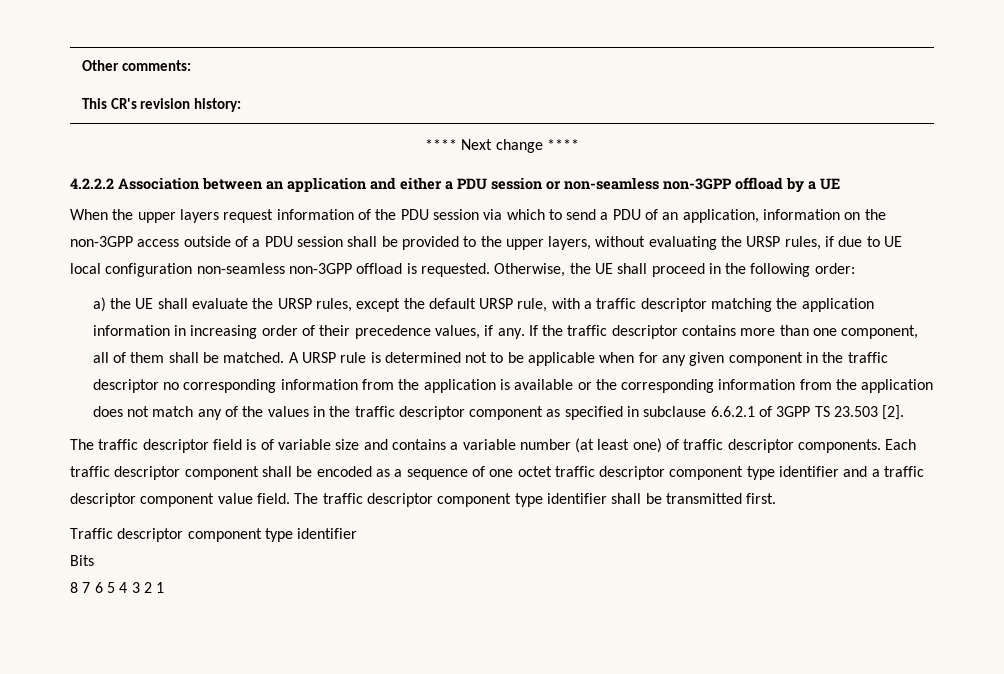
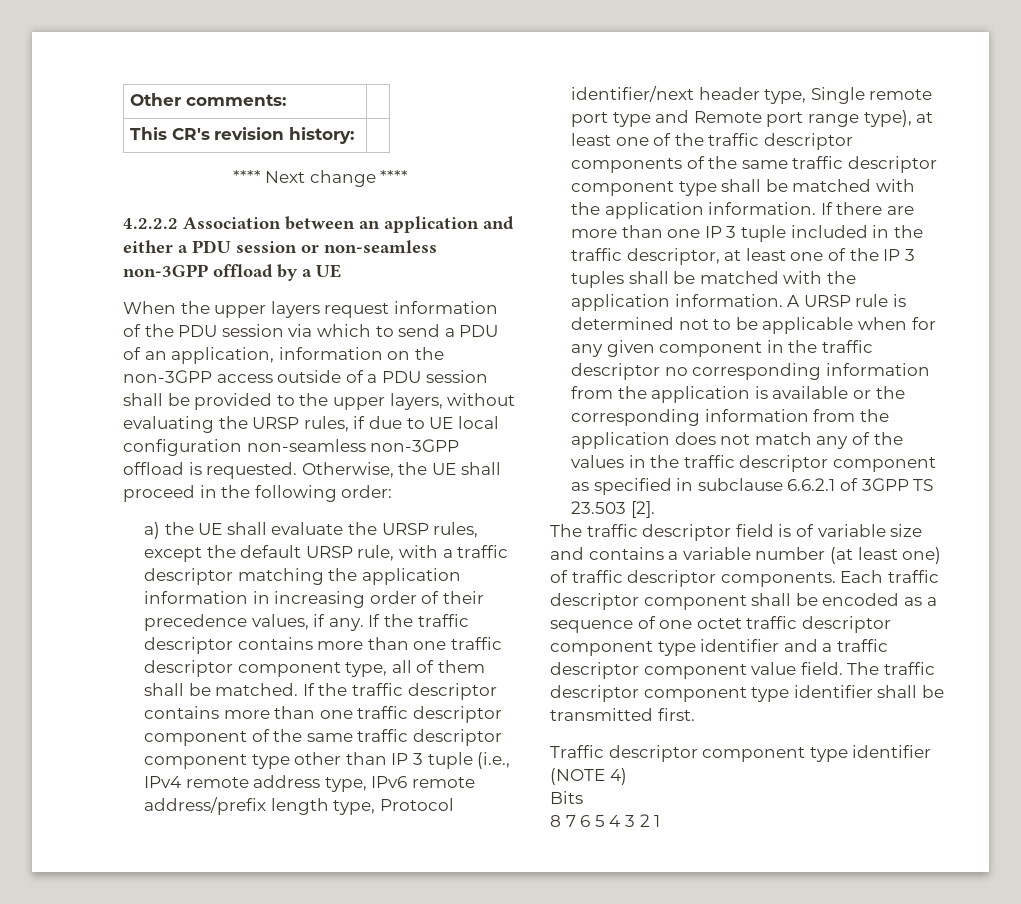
- If the traffic descriptor contains more than one component, all of them shall be matched.
+ If the traffic descriptor contains more than one traffic descriptor component type, all of them shall be matched.
+ If the traffic descriptor contains more than one traffic descriptor component of the same traffic descriptor component type other than IP 3 tuple (i.e., IPv4 remote address type, IPv6 remote address/prefix length type, Protocol identifier/next header type, Single remote port type and Remote port range type), at least one of the traffic descriptor components of the same traffic descriptor component type shall be matched with the application information. If there are more than one IP 3 tuple included in the traffic descriptor, at least one of the IP 3 tuples shall be matched with the application information.
- Traffic descriptor component type identifier
+ Traffic descriptor component type identifier (NOTE 4)

